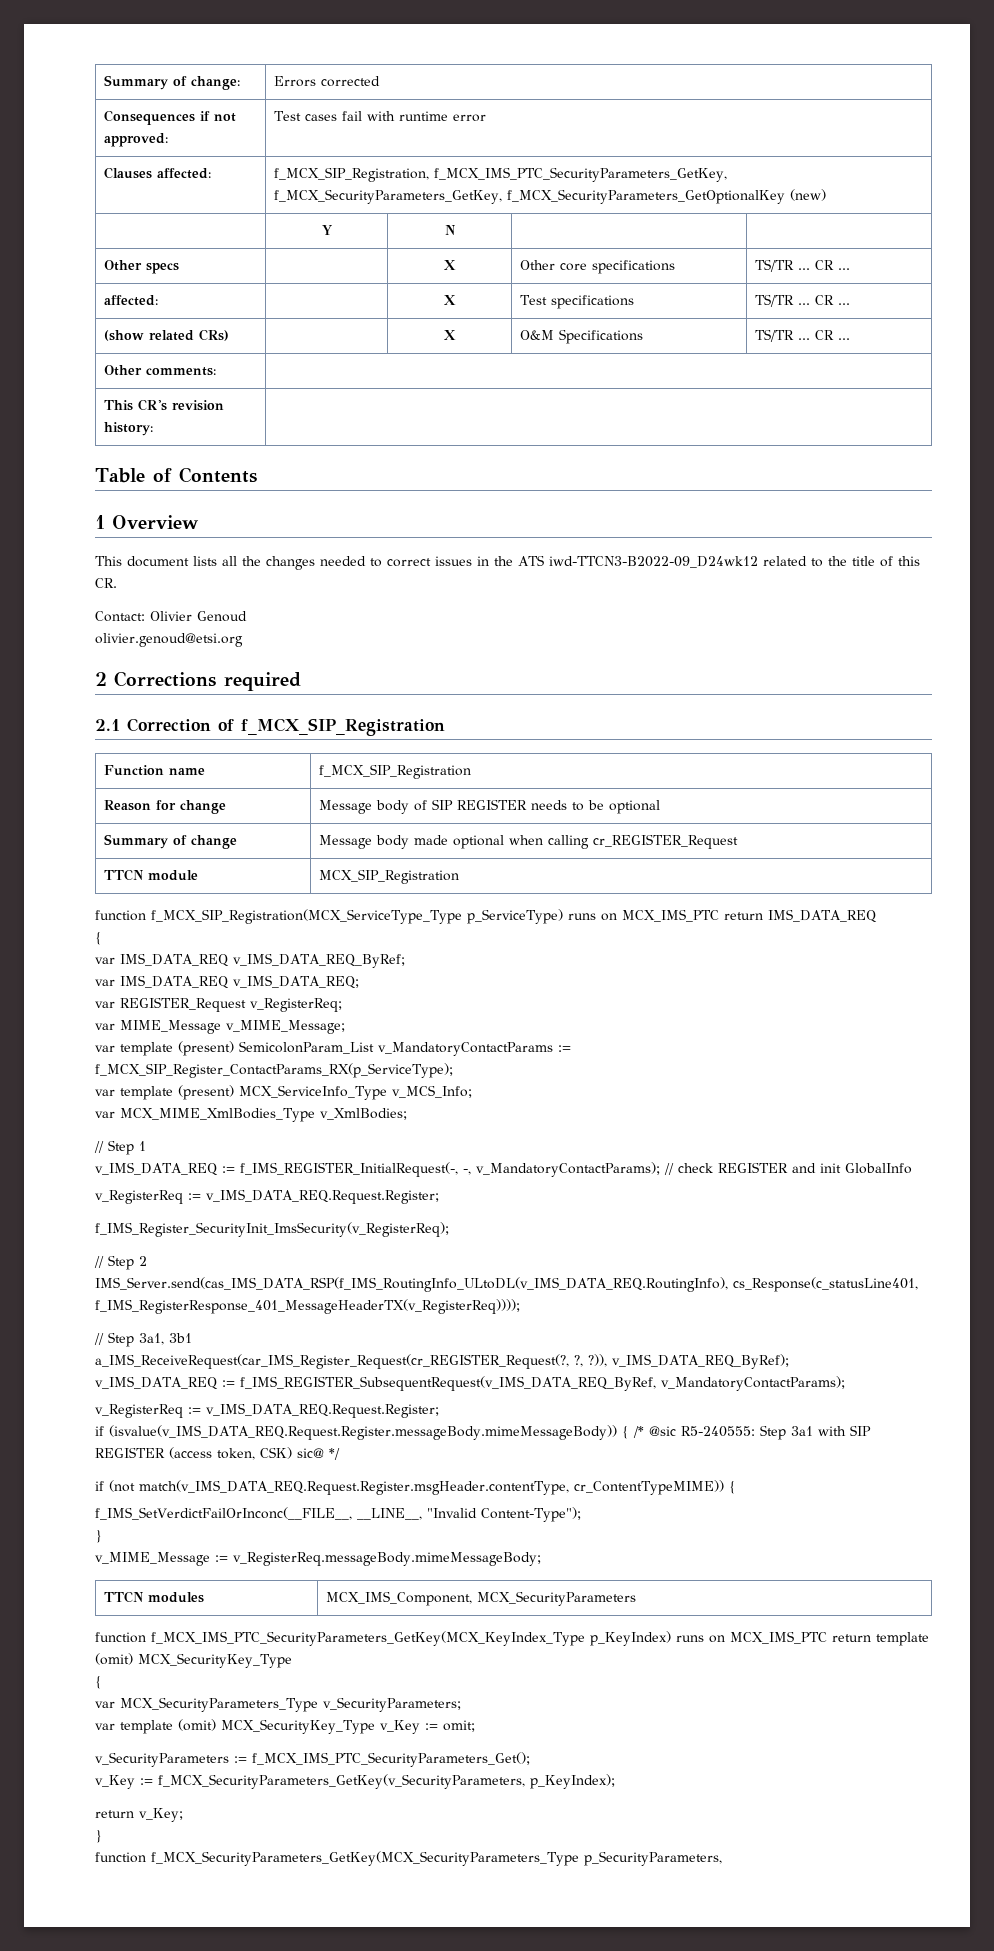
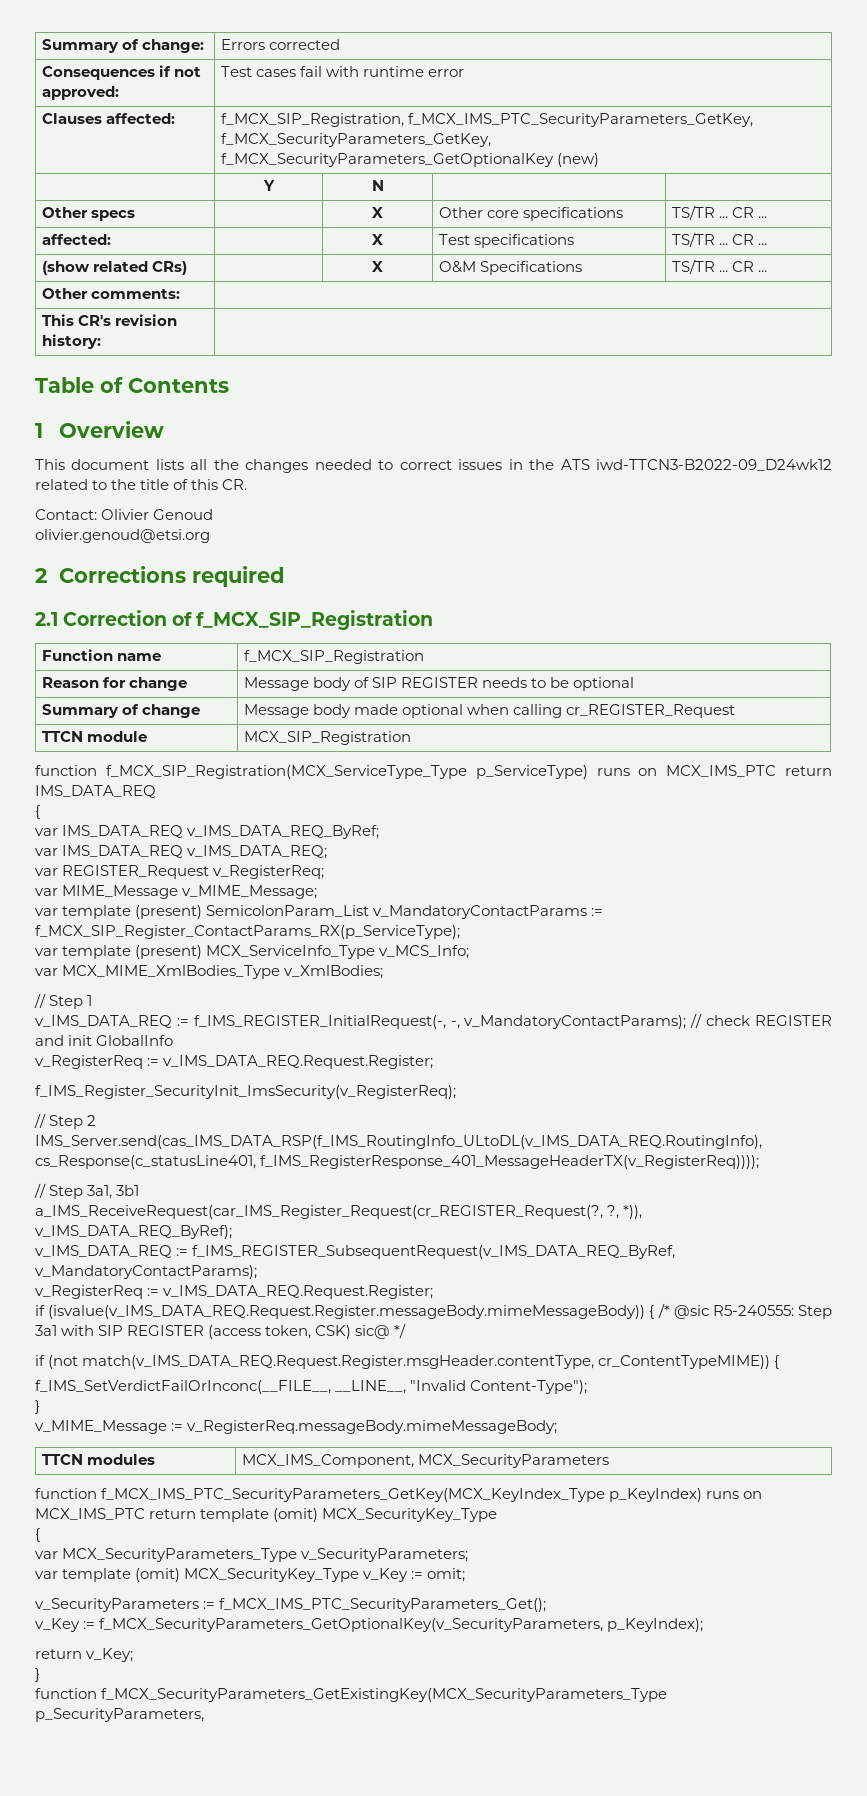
- a_IMS_ReceiveRequest(car_IMS_Register_Request(cr_REGISTER_Request(?, ?, ?)), v_IMS_DATA_REQ_ByRef);
+ a_IMS_ReceiveRequest(car_IMS_Register_Request(cr_REGISTER_Request(?, ?, *)), v_IMS_DATA_REQ_ByRef);
- v_Key := f_MCX_SecurityParameters_GetKey(v_SecurityParameters, p_KeyIndex);
+ v_Key := f_MCX_SecurityParameters_GetOptionalKey(v_SecurityParameters, p_KeyIndex);
- function f_MCX_SecurityParameters_GetKey(MCX_SecurityParameters_Type p_SecurityParameters,
+ function f_MCX_SecurityParameters_GetExistingKey(MCX_SecurityParameters_Type p_SecurityParameters,

